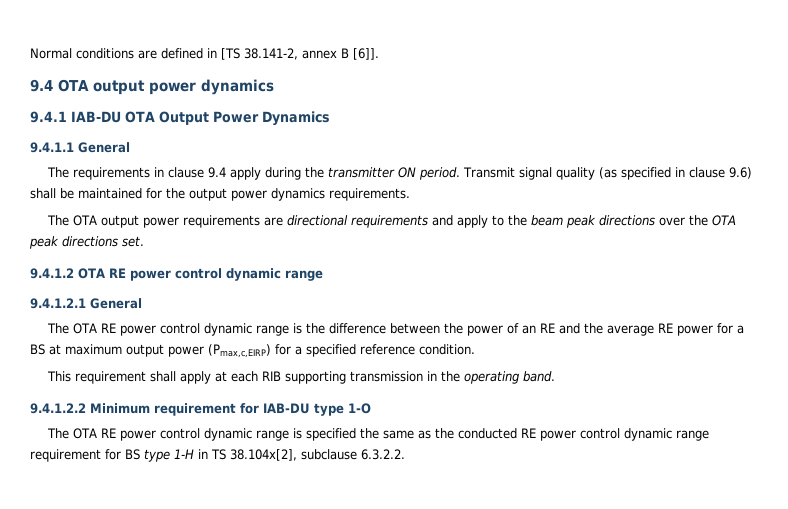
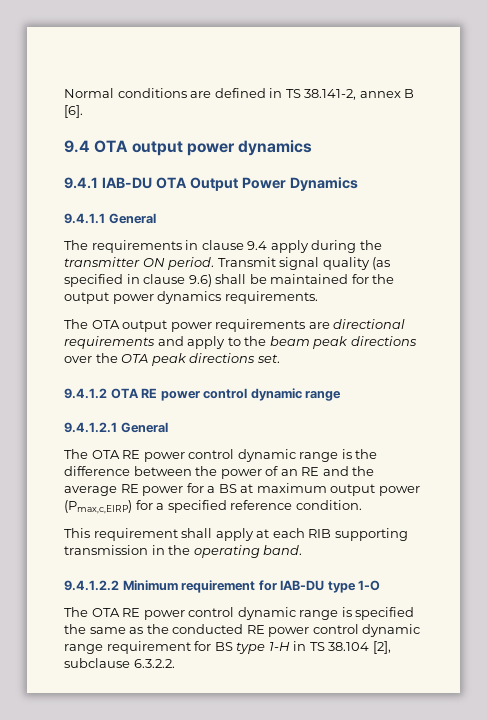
- Normal conditions are defined in [TS 38.141-2, annex B [6]].
+ Normal conditions are defined in TS 38.141-2, annex B [6].
- The OTA RE power control dynamic range is specified the same as the conducted RE power control dynamic range requirement for BS type 1-H in TS 38.104x[2], subclause 6.3.2.2.
+ The OTA RE power control dynamic range is specified the same as the conducted RE power control dynamic range requirement for BS type 1-H in TS 38.104 [2], subclause 6.3.2.2.

